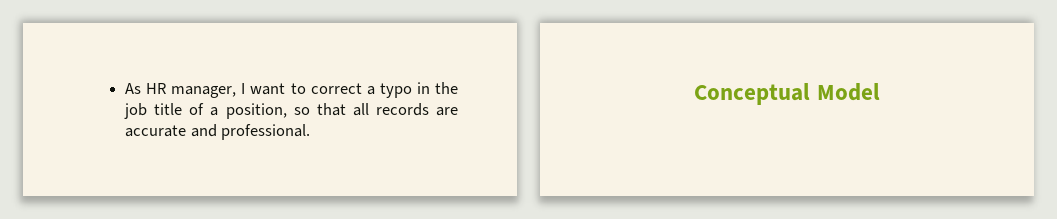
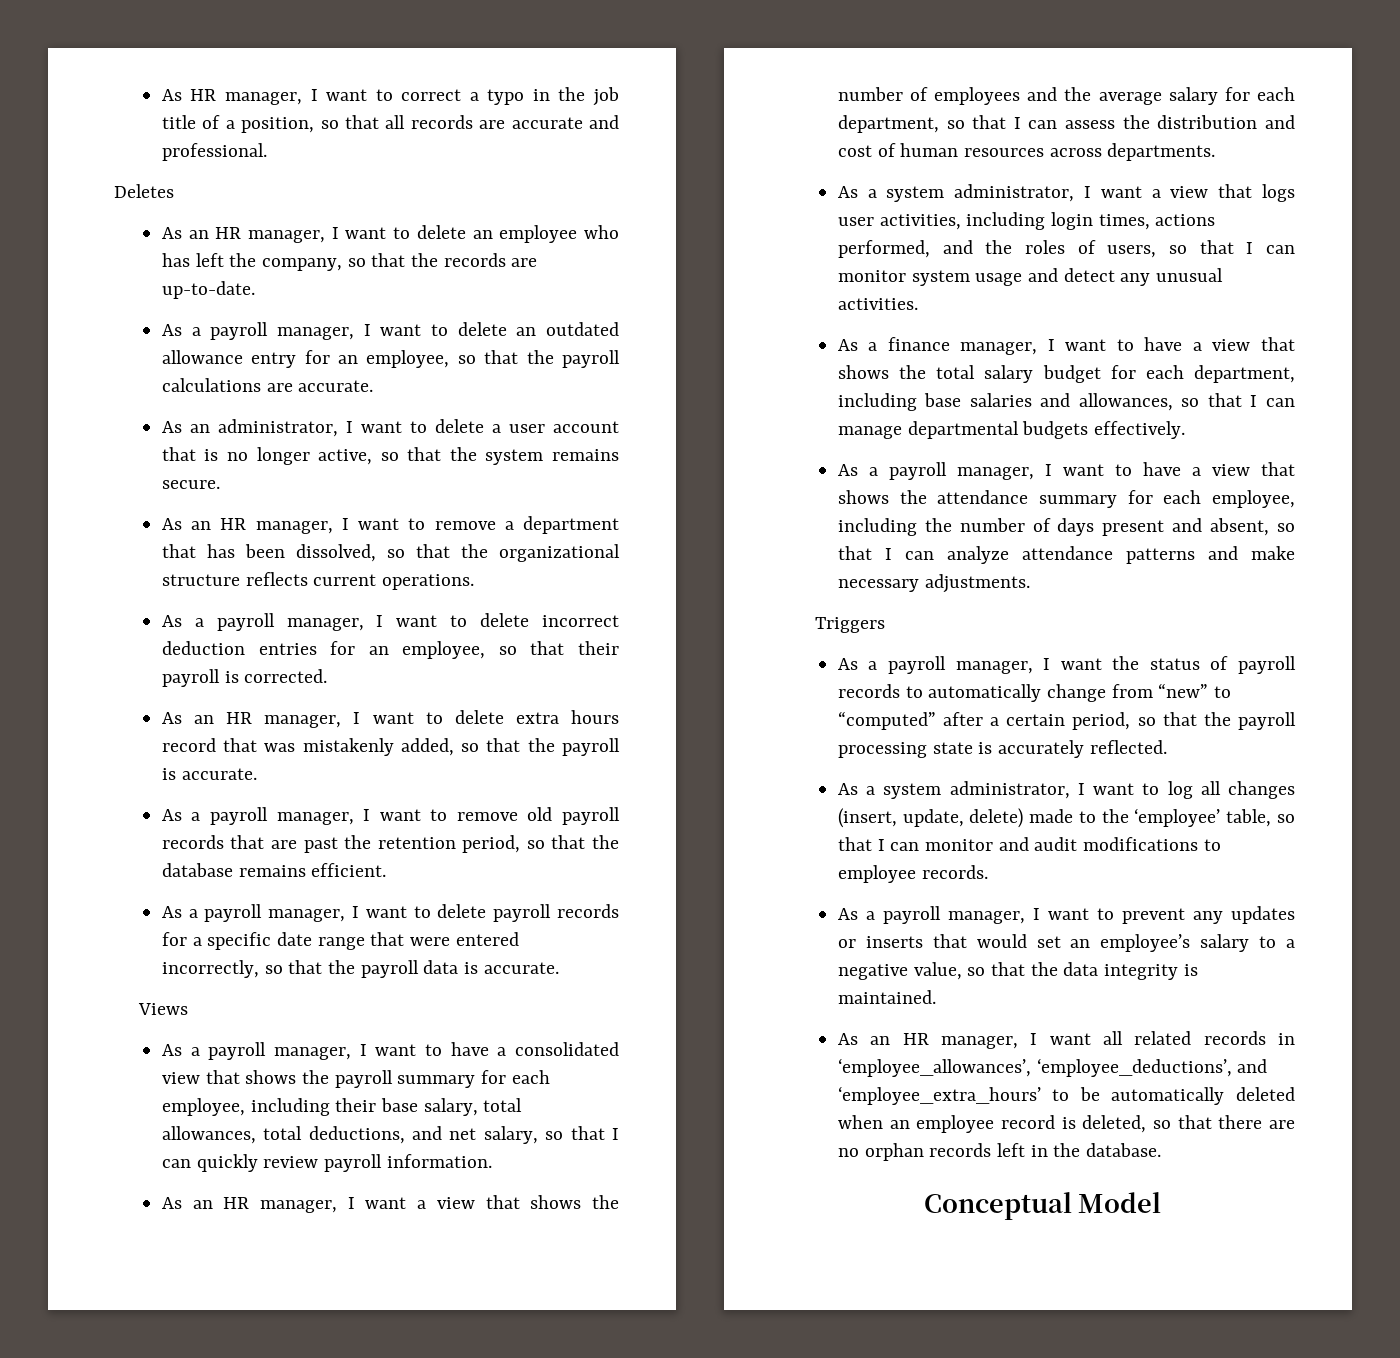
+ Deletes
+ As an HR manager, I want to delete an employee who has left the company, so that the records are up-to-date.
+ As a payroll manager, I want to delete an outdated allowance entry for an employee, so that the payroll calculations are accurate.
+ As an administrator, I want to delete a user account that is no longer active, so that the system remains secure.
+ As an HR manager, I want to remove a department that has been dissolved, so that the organizational structure reflects current operations.
+ As a payroll manager, I want to delete incorrect deduction entries for an employee, so that their payroll is corrected.
+ As an HR manager, I want to delete extra hours record that was mistakenly added, so that the payroll is accurate.
+ As a payroll manager, I want to remove old payroll records that are past the retention period, so that the database remains efficient.
+ As a payroll manager, I want to delete payroll records for a specific date range that were entered incorrectly, so that the payroll data is accurate.
+ Views
+ As a payroll manager, I want to have a consolidated view that shows the payroll summary for each employee, including their base salary, total allowances, total deductions, and net salary, so that I can quickly review payroll information.
+ As an HR manager, I want a view that shows the number of employees and the average salary for each department, so that I can assess the distribution and cost of human resources across departments.
+ As a system administrator, I want a view that logs user activities, including login times, actions performed, and the roles of users, so that I can monitor system usage and detect any unusual activities.
+ As a finance manager, I want to have a view that shows the total salary budget for each department, including base salaries and allowances, so that I can manage departmental budgets effectively.
+ As a payroll manager, I want to have a view that shows the attendance summary for each employee, including the number of days present and absent, so that I can analyze attendance patterns and make necessary adjustments.
+ Triggers
+ As a payroll manager, I want the status of payroll records to automatically change from “new” to “computed” after a certain period, so that the payroll processing state is accurately reflected.
+ As a system administrator, I want to log all changes (insert, update, delete) made to the ‘employee’ table, so that I can monitor and audit modifications to employee records.
+ As a payroll manager, I want to prevent any updates or inserts that would set an employee’s salary to a negative value, so that the data integrity is maintained.
+ As an HR manager, I want all related records in ‘employee_allowances’, ‘employee_deductions’, and ‘employee_extra_hours’ to be automatically deleted when an employee record is deleted, so that there are no orphan records left in the database.

